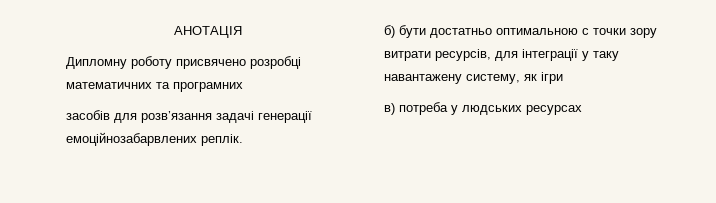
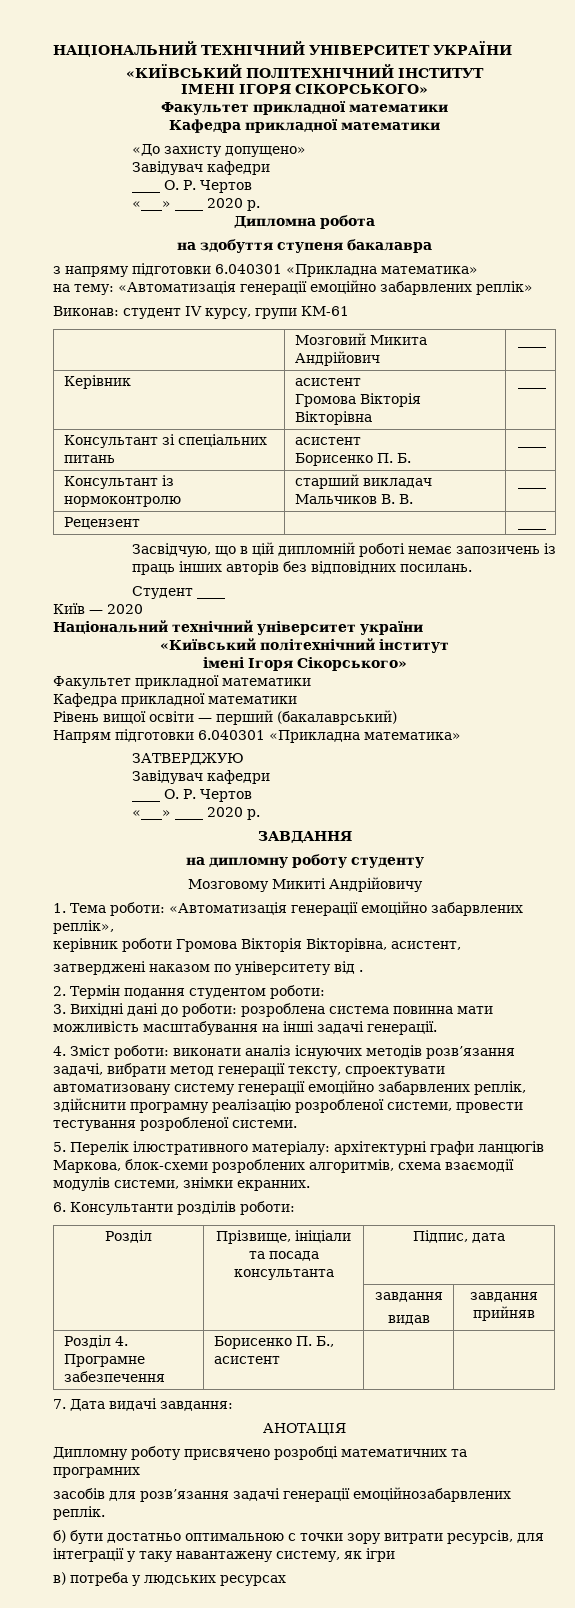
+ НАЦІОНАЛЬНИЙ ТЕХНІЧНИЙ УНІВЕРСИТЕТ УКРАЇНИ
+ «КИЇВСЬКИЙ ПОЛІТЕХНІЧНИЙ ІНСТИТУТ
+ ІМЕНІ ІГОРЯ СІКОРСЬКОГО»
+ Факультет прикладної математики
+ Кафедра прикладної математики
+ «До захисту допущено»
+ Завідувач кафедри
+ ____ О. Р. Чертов
+ «___» ____ 2020 р.
+ Дипломна робота
+ на здобуття ступеня бакалавра
+ з напряму підготовки 6.040301 «Прикладна математика»
+ на тему: «Автоматизація генерації емоційно забарвлених реплік»
+ Виконав: студент IV курсу, групи КМ-61
+ | Мозговий Микита Андрійович | ____
+ Керівник | асистент
+ Громова Вікторія Вікторівна | ____
+ Консультант зі спеціальних питань | асистент
+ Борисенко П. Б. | ____
+ Консультант із нормоконтролю | старший викладач Мальчиков В. В. | ____
+ Рецензент | | ____
+ Засвідчую, що в цій дипломній роботі немає запозичень із праць інших авторів без відповідних посилань.
+ Студент ____
+ Київ — 2020
+ Національний технічний університет україни
+ «Київський політехнічний інститут
+ імені Ігоря Сікорського»
+ Факультет прикладної математики
+ Кафедра прикладної математики
+ Рівень вищої освіти — перший (бакалаврський)
+ Напрям підготовки 6.040301 «Прикладна математика»
+ ЗАТВЕРДЖУЮ
+ Завідувач кафедри
+ ____ О. Р. Чертов
+ «___» ____ 2020 р.
+ ЗАВДАННЯ
+ на дипломну роботу студенту
+ Мозговому Микиті Андрійовичу
+ 1. Тема роботи: «Автоматизація генерації емоційно забарвлених реплік»,
+ керівник роботи Громова Вікторія Вікторівна, асистент,
+ затверджені наказом по університету від .
+ 2. Термін подання студентом роботи:
+ 3. Вихідні дані до роботи: розроблена система повинна мати можливість масштабування на інші задачі генерації.
+ 4. Зміст роботи: виконати аналіз існуючих методів розв’язання задачі, вибрати метод генерації тексту, спроектувати автоматизовану систему генерації емоційно забарвлених реплік, здійснити програмну реалізацію розробленої системи, провести тестування розробленої системи.
+ 5. Перелік ілюстративного матеріалу: архітектурні графи ланцюгів Маркова, блок-схеми розроблених алгоритмів, схема взаємодії модулів системи, знімки екранних.
+ 6. Консультанти розділів роботи:
+ Розділ | Прізвище, ініціали та посада консультанта | Підпис, дата
+ | | завдання
+ видав | завдання прийняв
+ Розділ 4. Програмне забезпечення | Борисенко П. Б., асистент | |
+ 7. Дата видачі завдання:

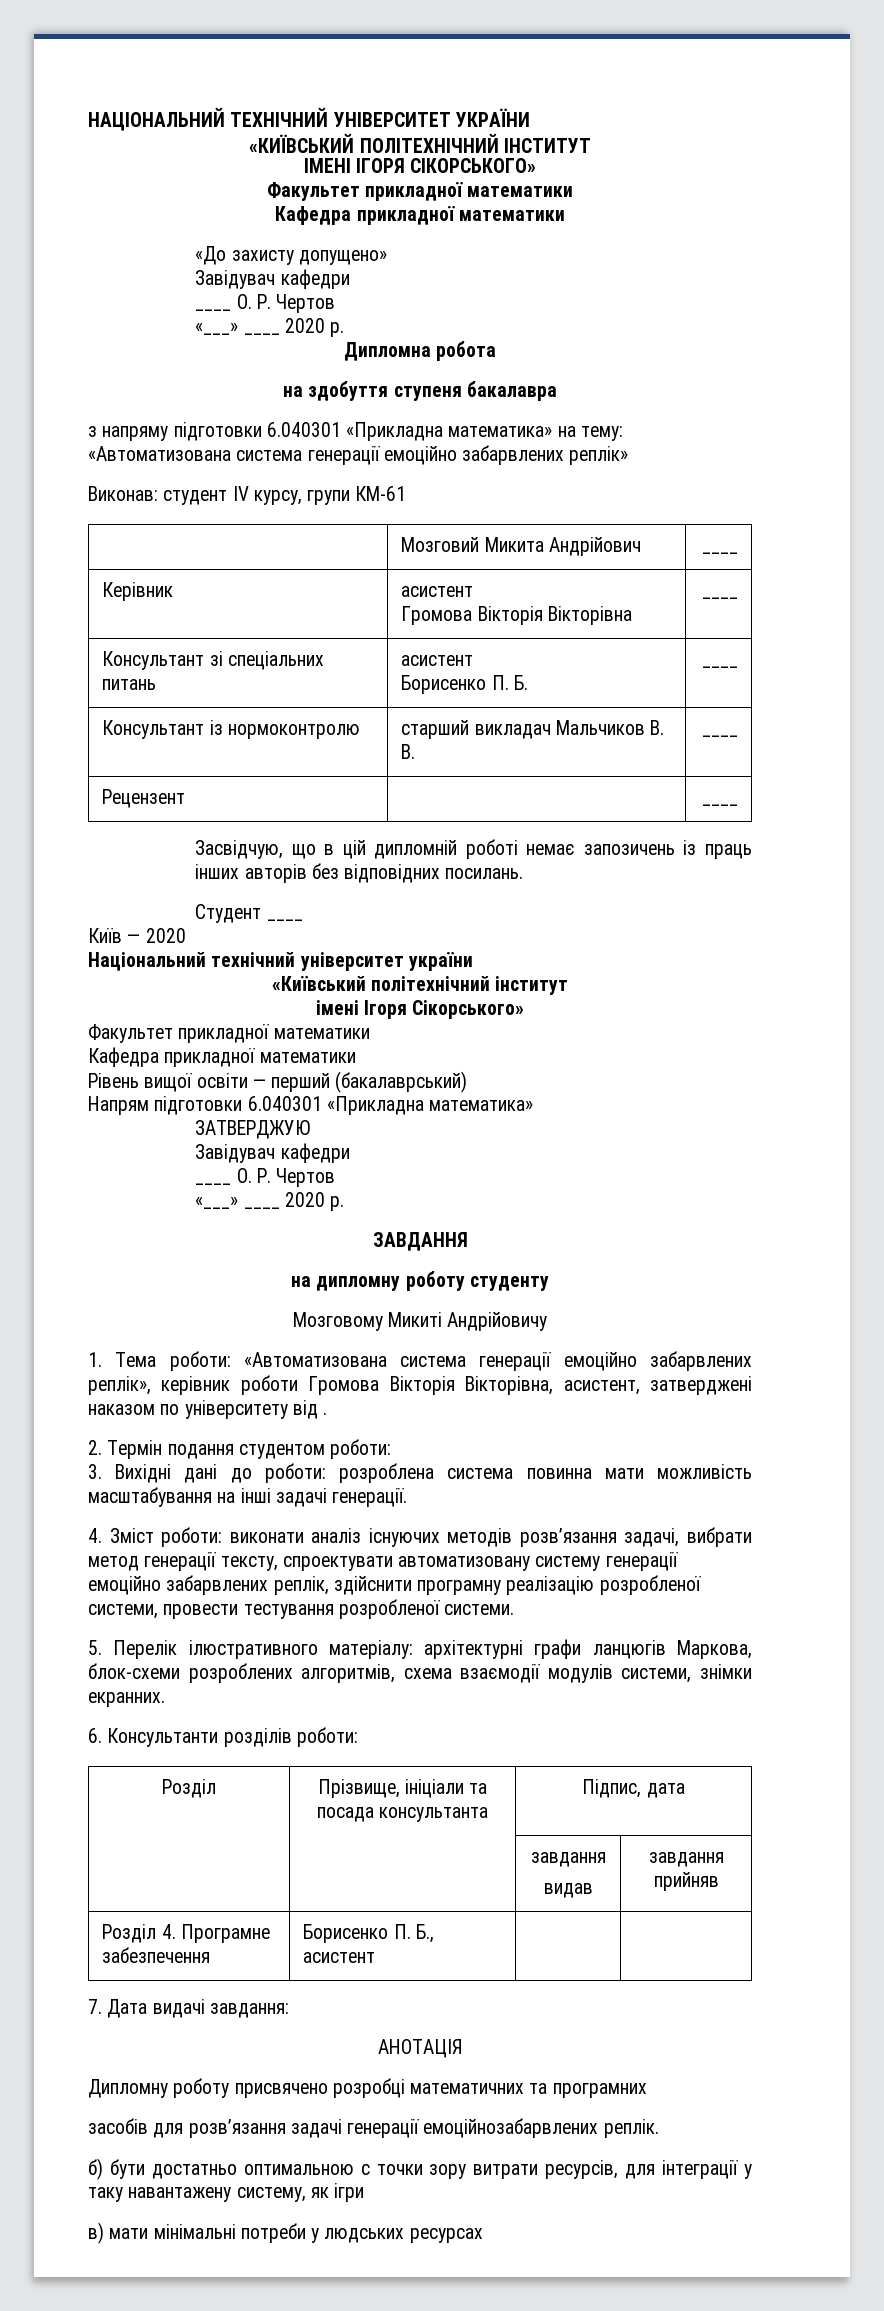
- з напряму підготовки 6.040301 «Прикладна математика»
- на тему: «Автоматизація генерації емоційно забарвлених реплік»
+ з напряму підготовки 6.040301 «Прикладна математика» на тему: «Автоматизована система генерації емоційно забарвлених реплік»
- 1. Тема роботи: «Автоматизація генерації емоційно забарвлених реплік»,
- керівник роботи Громова Вікторія Вікторівна, асистент,
- затверджені наказом по університету від .
+ 1. Тема роботи: «Автоматизована система генерації емоційно забарвлених реплік», керівник роботи Громова Вікторія Вікторівна, асистент, затверджені наказом по університету від .
- в) потреба у людських ресурсах
+ в) мати мінімальні потреби у людських ресурсах

